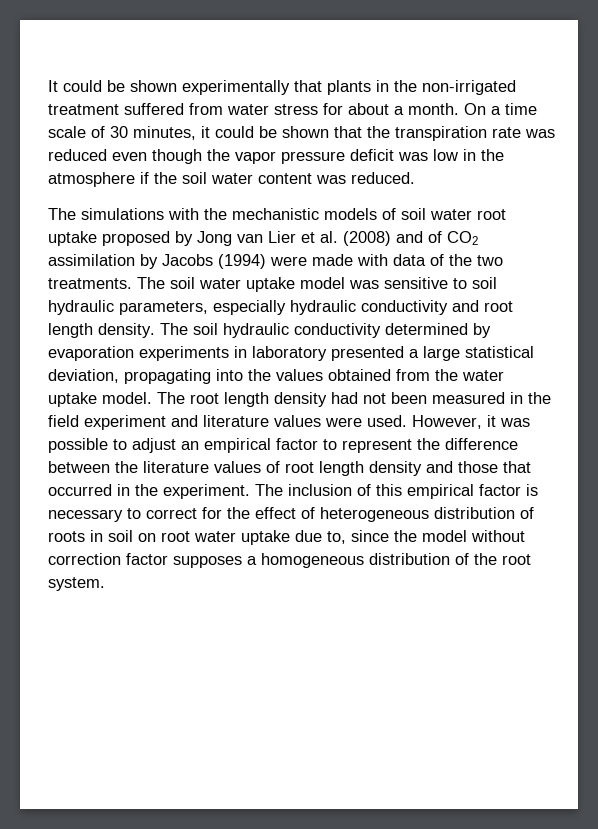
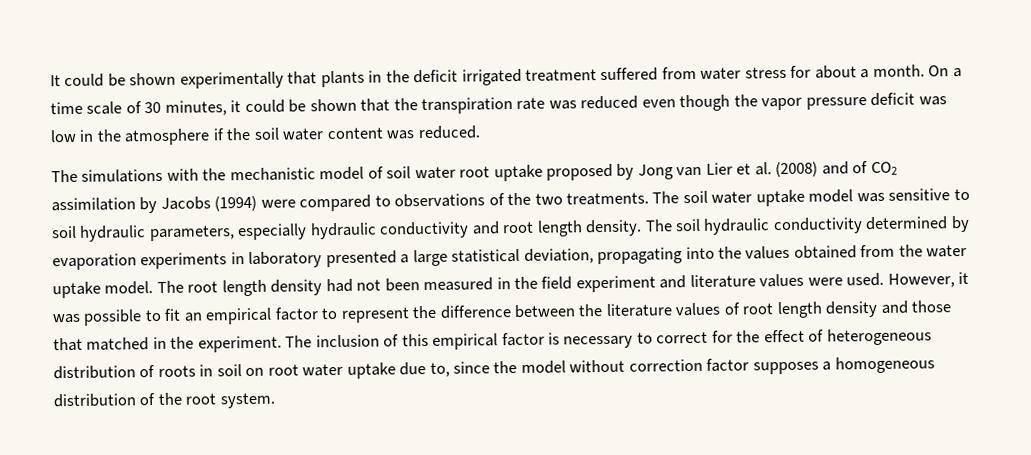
- It could be shown experimentally that plants in the non-irrigated treatment suffered from water stress for about a month.
+ It could be shown experimentally that plants in the deficit irrigated treatment suffered from water stress for about a month.
- The simulations with the mechanistic models of soil water root uptake proposed by Jong van Lier et al. (2008) and of CO2 assimilation by Jacobs (1994) were made with data of the two treatments.
+ The simulations with the mechanistic model of soil water root uptake proposed by Jong van Lier et al. (2008) and of CO2 assimilation by Jacobs (1994) were compared to observations of the two treatments.
- However, it was possible to adjust an empirical factor to represent the difference between the literature values of root length density and those that occurred in the experiment.
+ However, it was possible to fit an empirical factor to represent the difference between the literature values of root length density and those that matched in the experiment.

